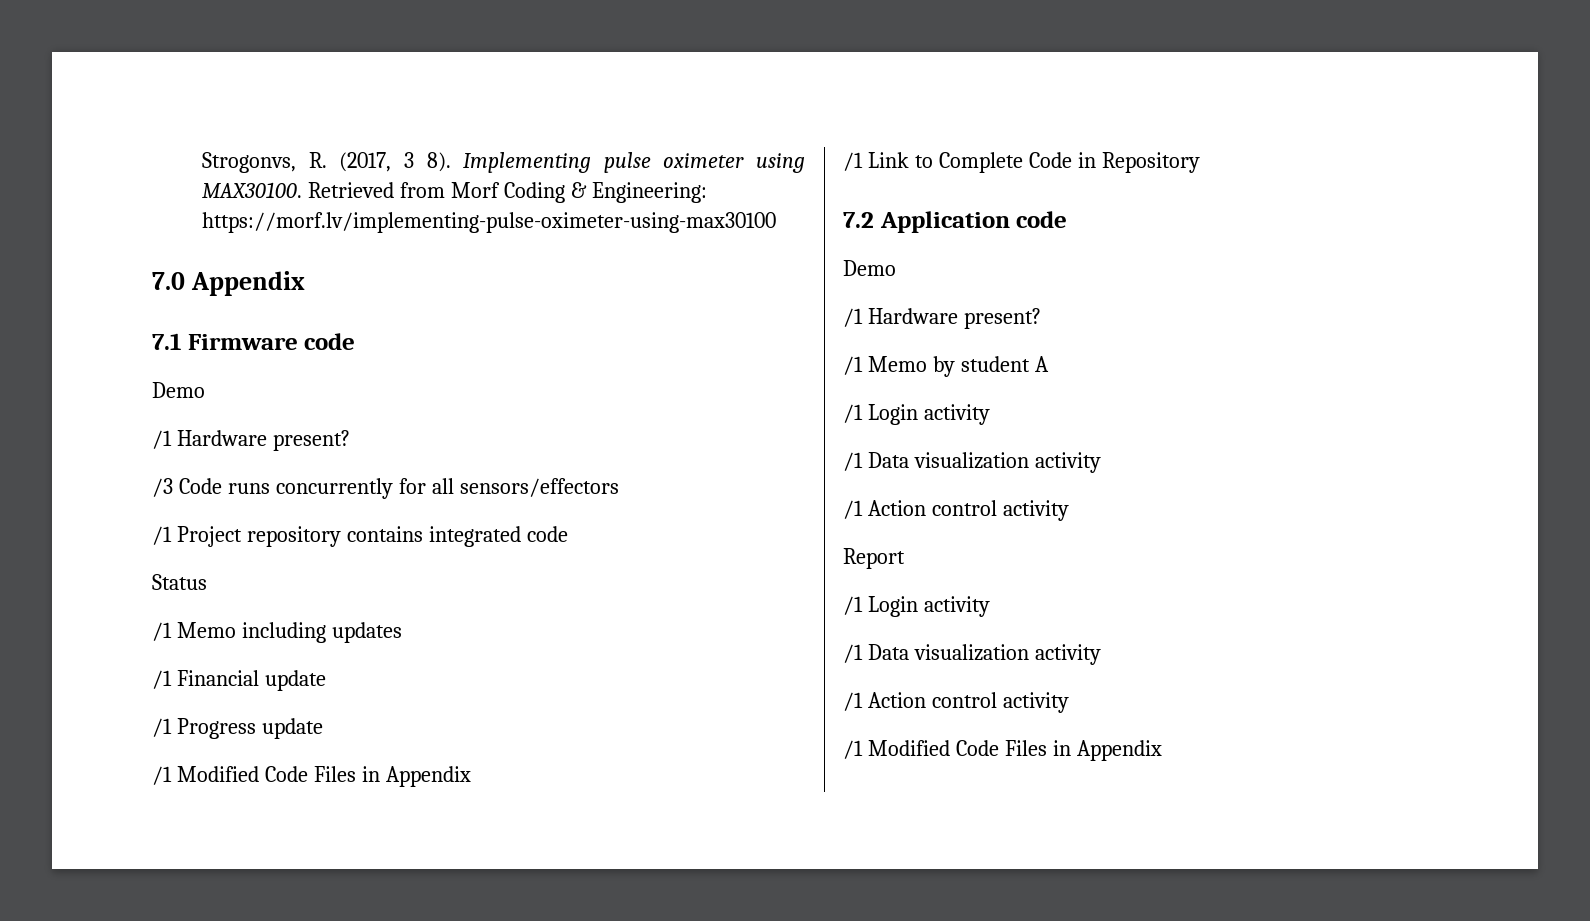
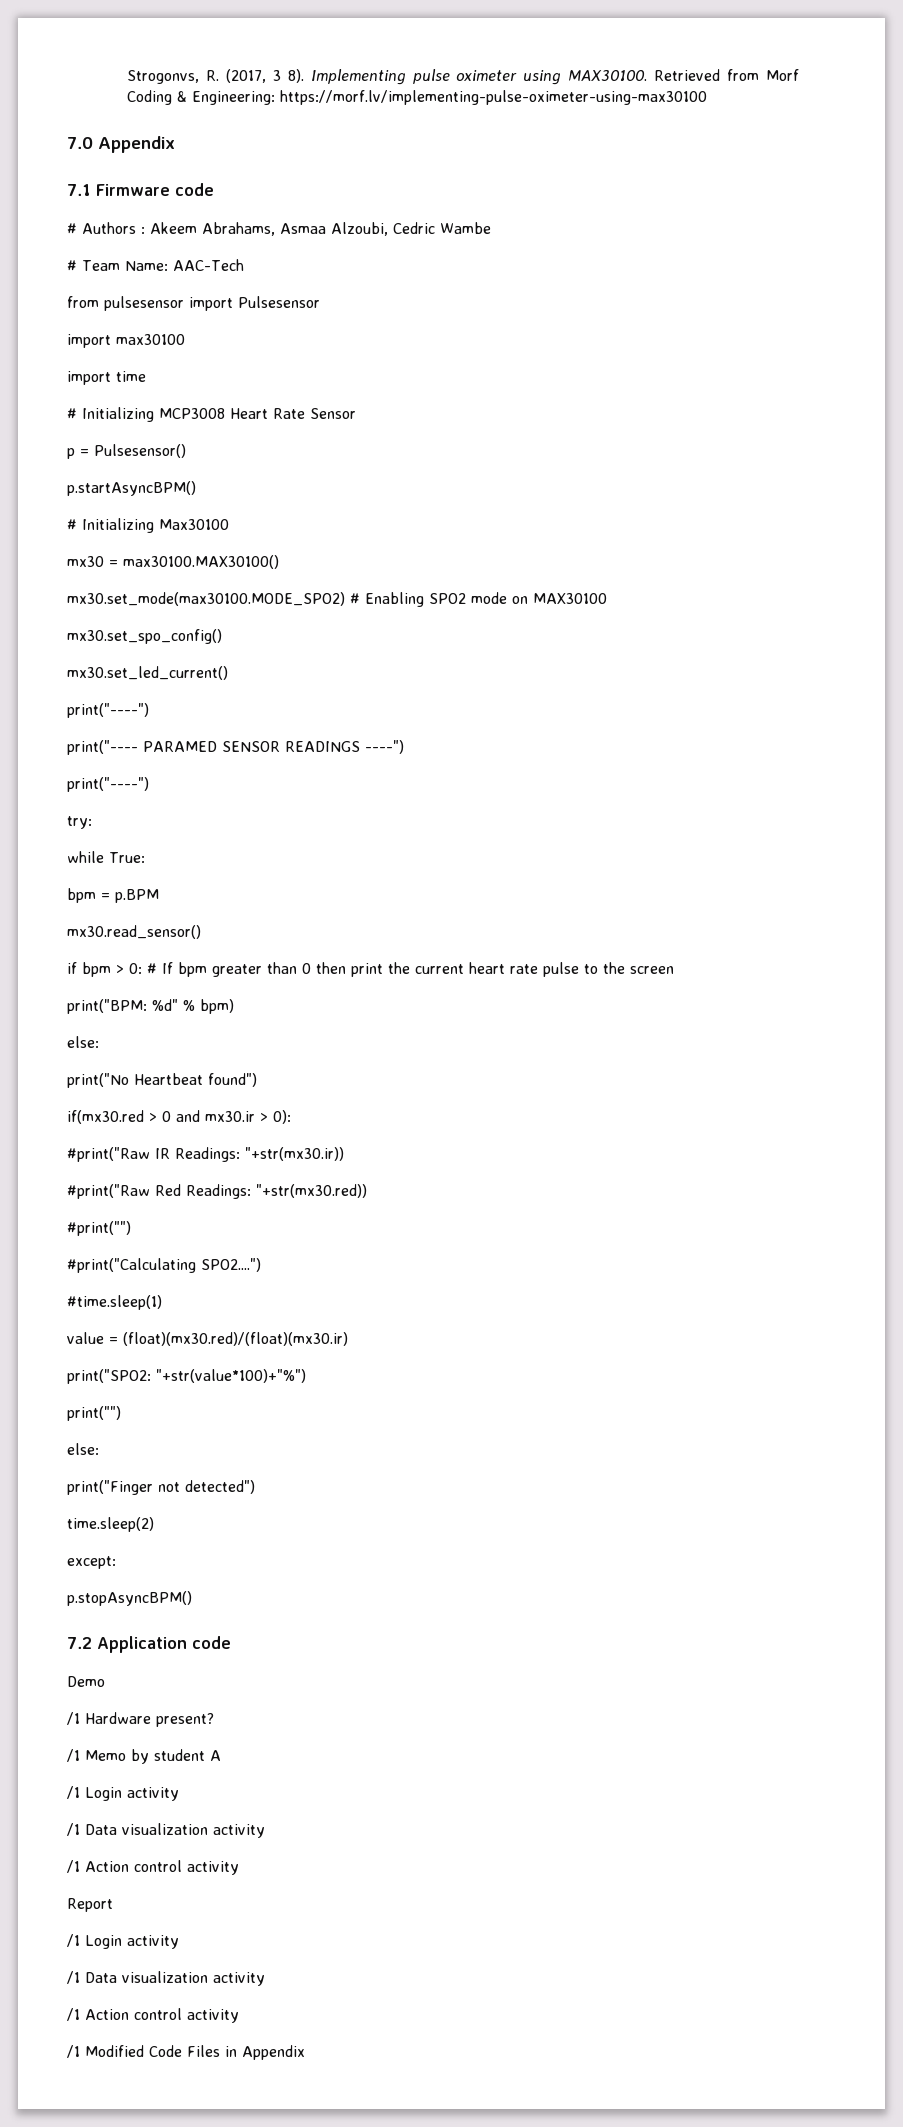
  7.1 Firmware code
- Demo
- /1 Hardware present?
- /3 Code runs concurrently for all sensors/effectors
- /1 Project repository contains integrated code
- Status
- /1 Memo including updates
- /1 Financial update
- /1 Progress update
- /1 Modified Code Files in Appendix
- /1 Link to Complete Code in Repository
+ # Authors : Akeem Abrahams, Asmaa Alzoubi, Cedric Wambe
+ # Team Name: AAC-Tech
+ from pulsesensor import Pulsesensor
+ import max30100
+ import time
+ # Initializing MCP3008 Heart Rate Sensor
+ p = Pulsesensor()
+ p.startAsyncBPM()
+ # Initializing Max30100
+ mx30 = max30100.MAX30100()
+ mx30.set_mode(max30100.MODE_SPO2) # Enabling SPO2 mode on MAX30100
+ mx30.set_spo_config()
+ mx30.set_led_current()
+ print("----")
+ print("---- PARAMED SENSOR READINGS ----")
+ print("----")
+ try:
+ while True:
+ bpm = p.BPM
+ mx30.read_sensor()
+ if bpm > 0: # If bpm greater than 0 then print the current heart rate pulse to the screen
+ print("BPM: %d" % bpm)
+ else:
+ print("No Heartbeat found")
+ if(mx30.red > 0 and mx30.ir > 0):
+ #print("Raw IR Readings: "+str(mx30.ir))
+ #print("Raw Red Readings: "+str(mx30.red))
+ #print("")
+ #print("Calculating SPO2....")
+ #time.sleep(1)
+ value = (float)(mx30.red)/(float)(mx30.ir)
+ print("SPO2: "+str(value*100)+"%")
+ print("")
+ else:
+ print("Finger not detected")
+ time.sleep(2)
+ except:
+ p.stopAsyncBPM()

